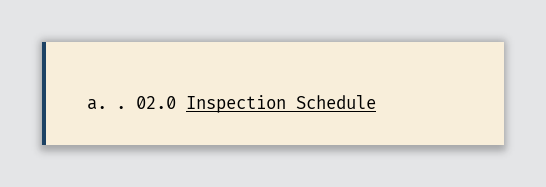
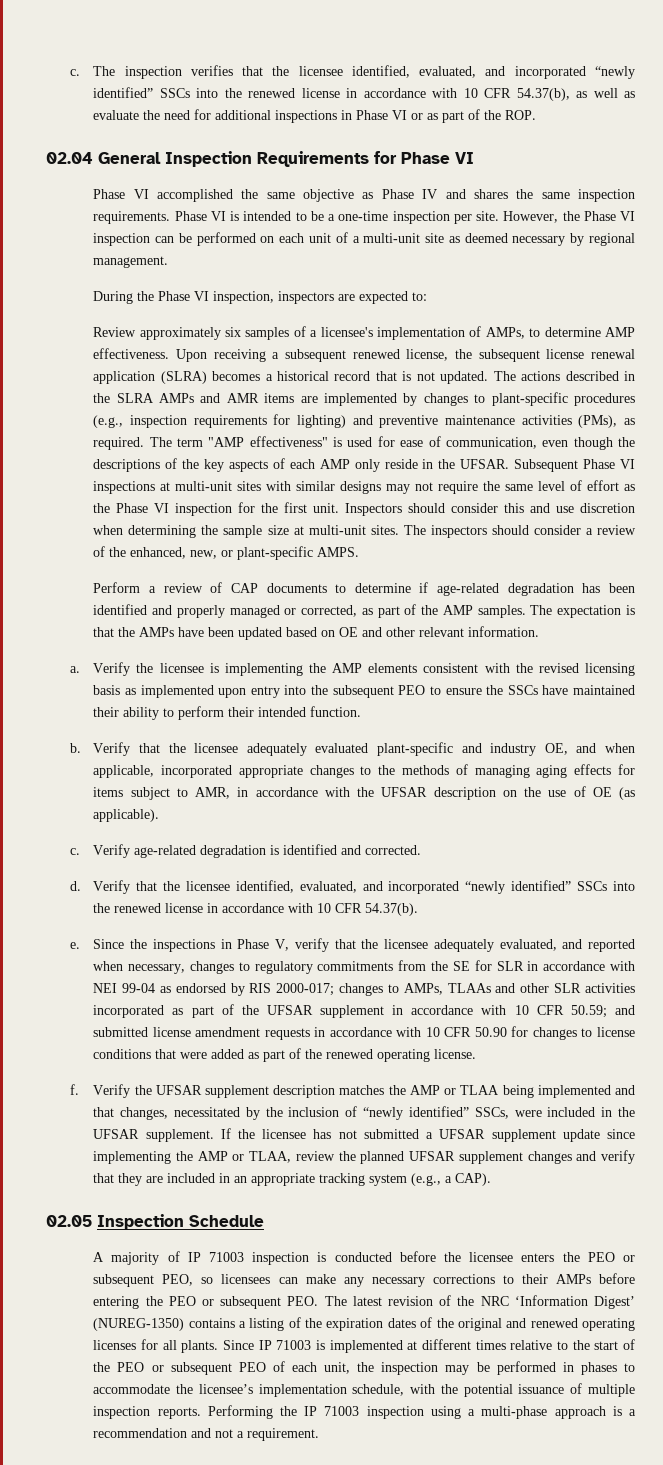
- a. . 02.0 Inspection Schedule
+ c. The inspection verifies that the licensee identified, evaluated, and incorporated “newly identified” SSCs into the renewed license in accordance with 10 CFR 54.37(b), as well as evaluate the need for additional inspections in Phase VI or as part of the ROP.
+ 02.04 General Inspection Requirements for Phase VI
+ Phase VI accomplished the same objective as Phase IV and shares the same inspection requirements. Phase VI is intended to be a one-time inspection per site. However, the Phase VI inspection can be performed on each unit of a multi-unit site as deemed necessary by regional management.
+ During the Phase VI inspection, inspectors are expected to:
+ Review approximately six samples of a licensee's implementation of AMPs, to determine AMP effectiveness. Upon receiving a subsequent renewed license, the subsequent license renewal application (SLRA) becomes a historical record that is not updated. The actions described in the SLRA AMPs and AMR items are implemented by changes to plant-specific procedures (e.g., inspection requirements for lighting) and preventive maintenance activities (PMs), as required. The term "AMP effectiveness" is used for ease of communication, even though the descriptions of the key aspects of each AMP only reside in the UFSAR. Subsequent Phase VI inspections at multi-unit sites with similar designs may not require the same level of effort as the Phase VI inspection for the first unit. Inspectors should consider this and use discretion when determining the sample size at multi-unit sites. The inspectors should consider a review of the enhanced, new, or plant-specific AMPS.
+ Perform a review of CAP documents to determine if age-related degradation has been identified and properly managed or corrected, as part of the AMP samples. The expectation is that the AMPs have been updated based on OE and other relevant information.
+ a. Verify the licensee is implementing the AMP elements consistent with the revised licensing basis as implemented upon entry into the subsequent PEO to ensure the SSCs have maintained their ability to perform their intended function.
+ b. Verify that the licensee adequately evaluated plant-specific and industry OE, and when applicable, incorporated appropriate changes to the methods of managing aging effects for items subject to AMR, in accordance with the UFSAR description on the use of OE (as applicable).
+ c. Verify age-related degradation is identified and corrected.
+ d. Verify that the licensee identified, evaluated, and incorporated “newly identified” SSCs into the renewed license in accordance with 10 CFR 54.37(b).
+ e. Since the inspections in Phase V, verify that the licensee adequately evaluated, and reported when necessary, changes to regulatory commitments from the SE for SLR in accordance with NEI 99-04 as endorsed by RIS 2000-017; changes to AMPs, TLAAs and other SLR activities incorporated as part of the UFSAR supplement in accordance with 10 CFR 50.59; and submitted license amendment requests in accordance with 10 CFR 50.90 for changes to license conditions that were added as part of the renewed operating license.
+ f. Verify the UFSAR supplement description matches the AMP or TLAA being implemented and that changes, necessitated by the inclusion of “newly identified” SSCs, were included in the UFSAR supplement. If the licensee has not submitted a UFSAR supplement update since implementing the AMP or TLAA, review the planned UFSAR supplement changes and verify that they are included in an appropriate tracking system (e.g., a CAP).
+ 02.05 Inspection Schedule
+ A majority of IP 71003 inspection is conducted before the licensee enters the PEO or subsequent PEO, so licensees can make any necessary corrections to their AMPs before entering the PEO or subsequent PEO. The latest revision of the NRC ‘Information Digest’ (NUREG-1350) contains a listing of the expiration dates of the original and renewed operating licenses for all plants. Since IP 71003 is implemented at different times relative to the start of the PEO or subsequent PEO of each unit, the inspection may be performed in phases to accommodate the licensee’s implementation schedule, with the potential issuance of multiple inspection reports. Performing the IP 71003 inspection using a multi-phase approach is a recommendation and not a requirement.

